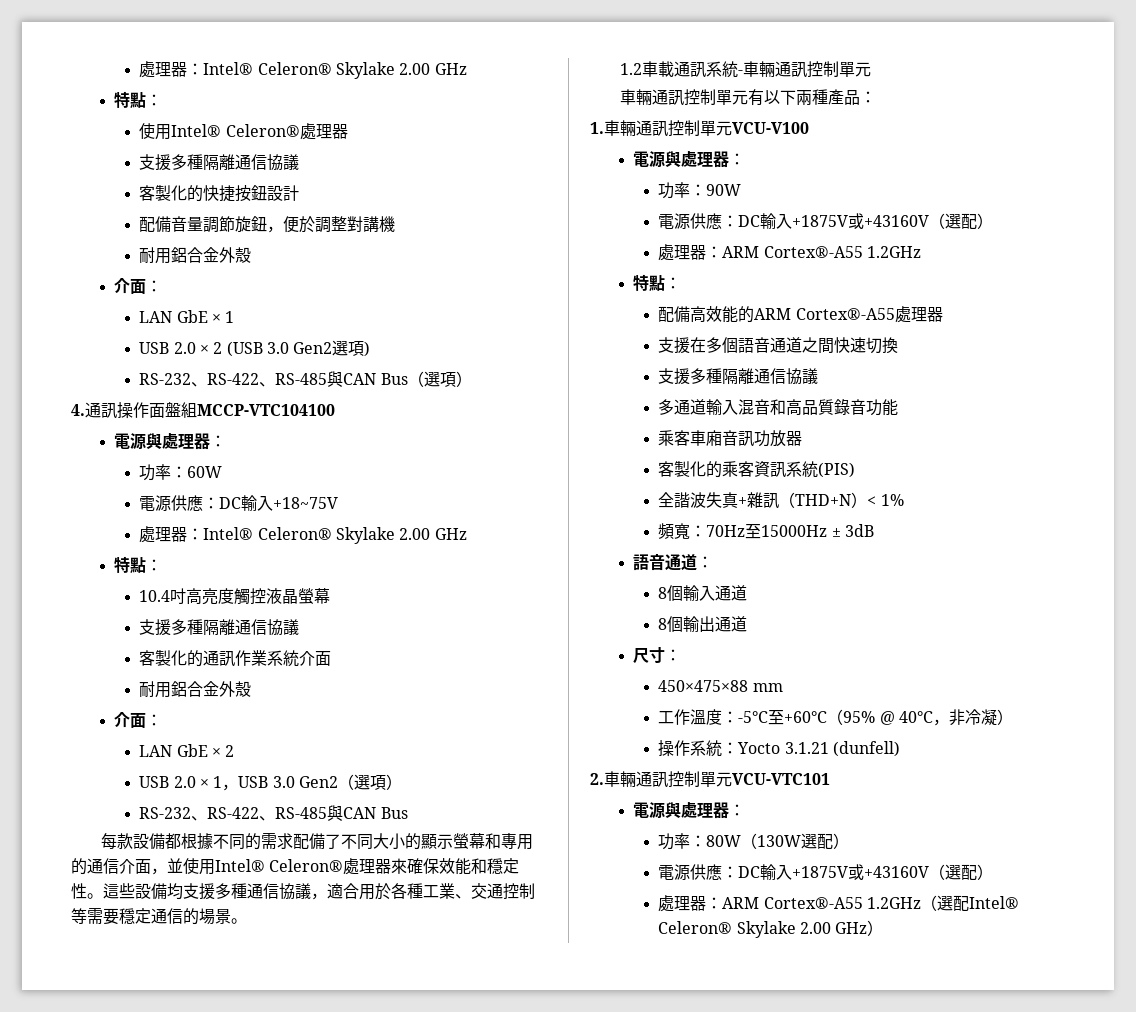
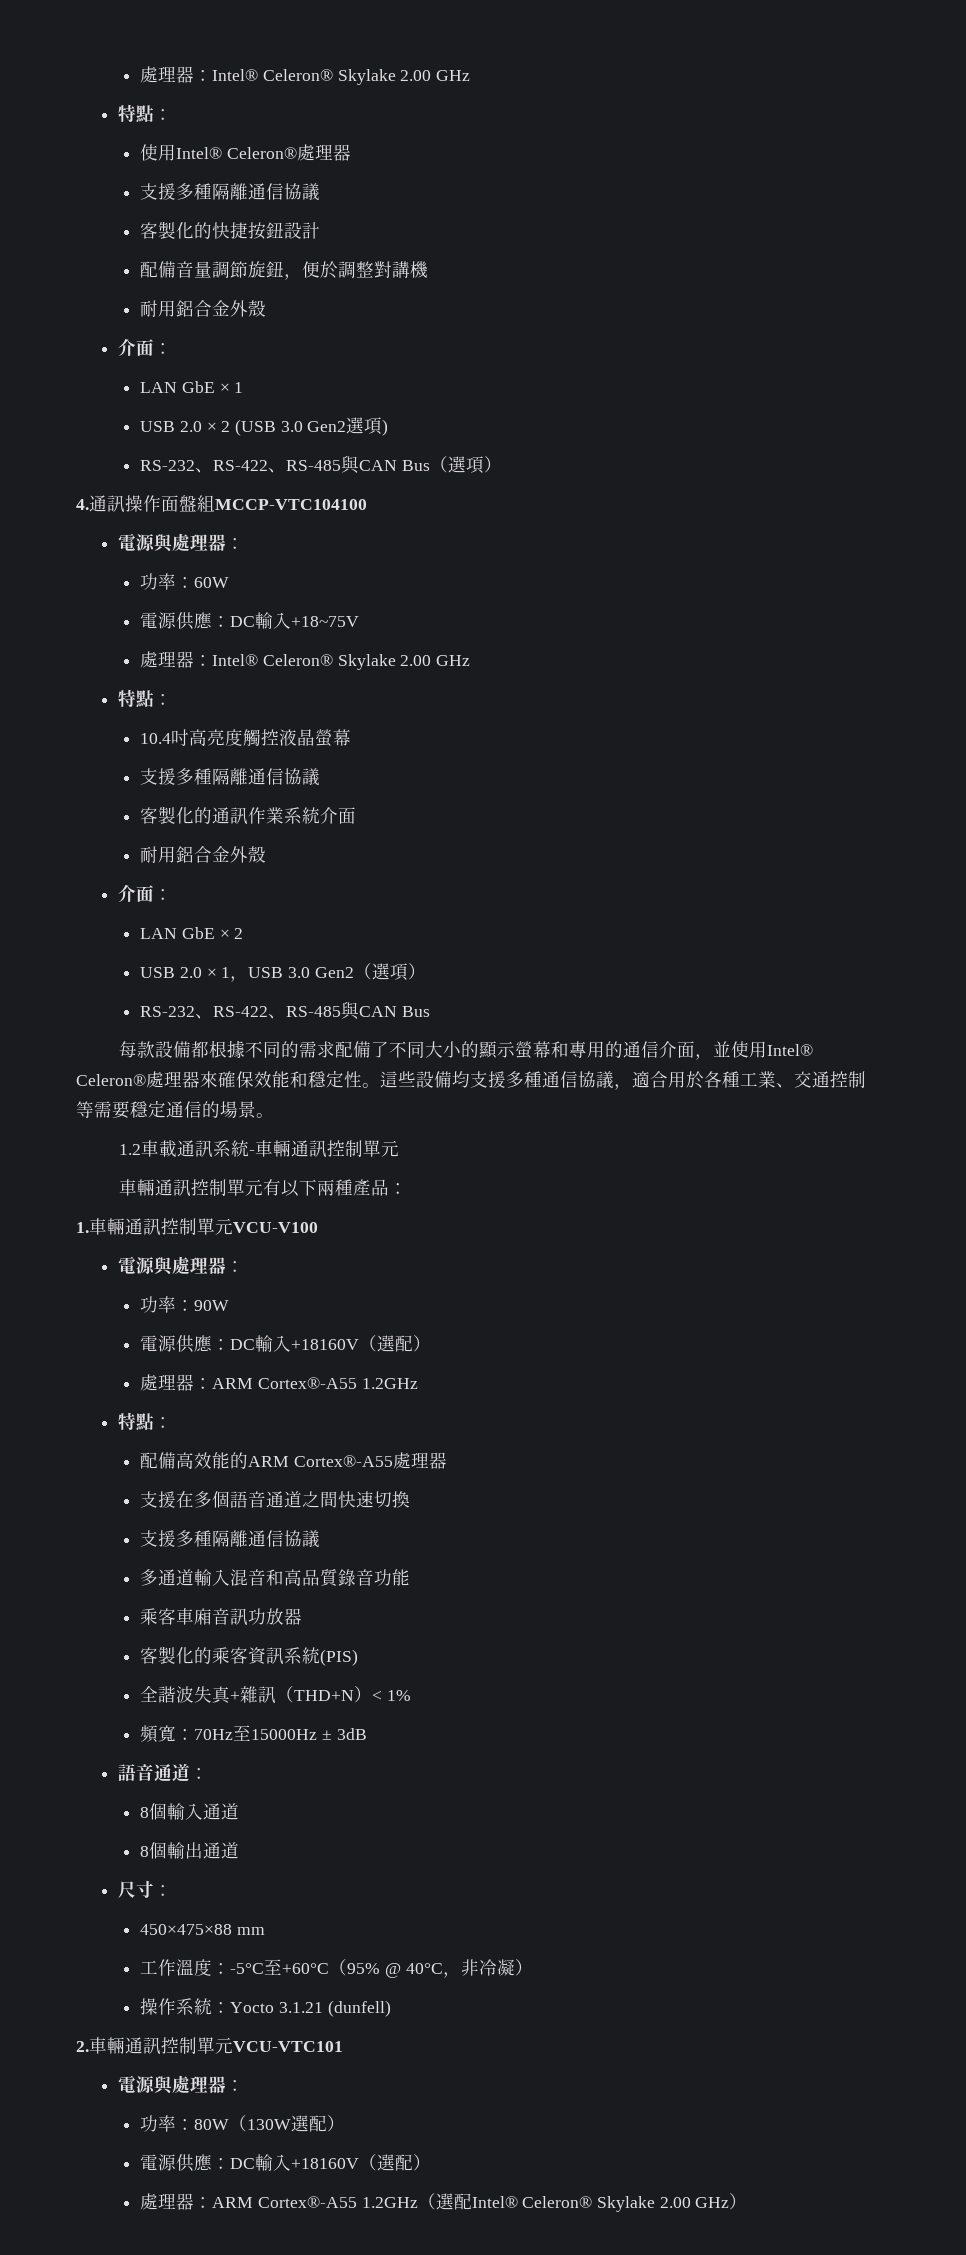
  功率：90W
- 電源供應：DC輸入+1875V或+43160V（選配）
+ 電源供應：DC輸入+18160V（選配）
  功率：80W（130W選配）
- 電源供應：DC輸入+1875V或+43160V（選配）
+ 電源供應：DC輸入+18160V（選配）

